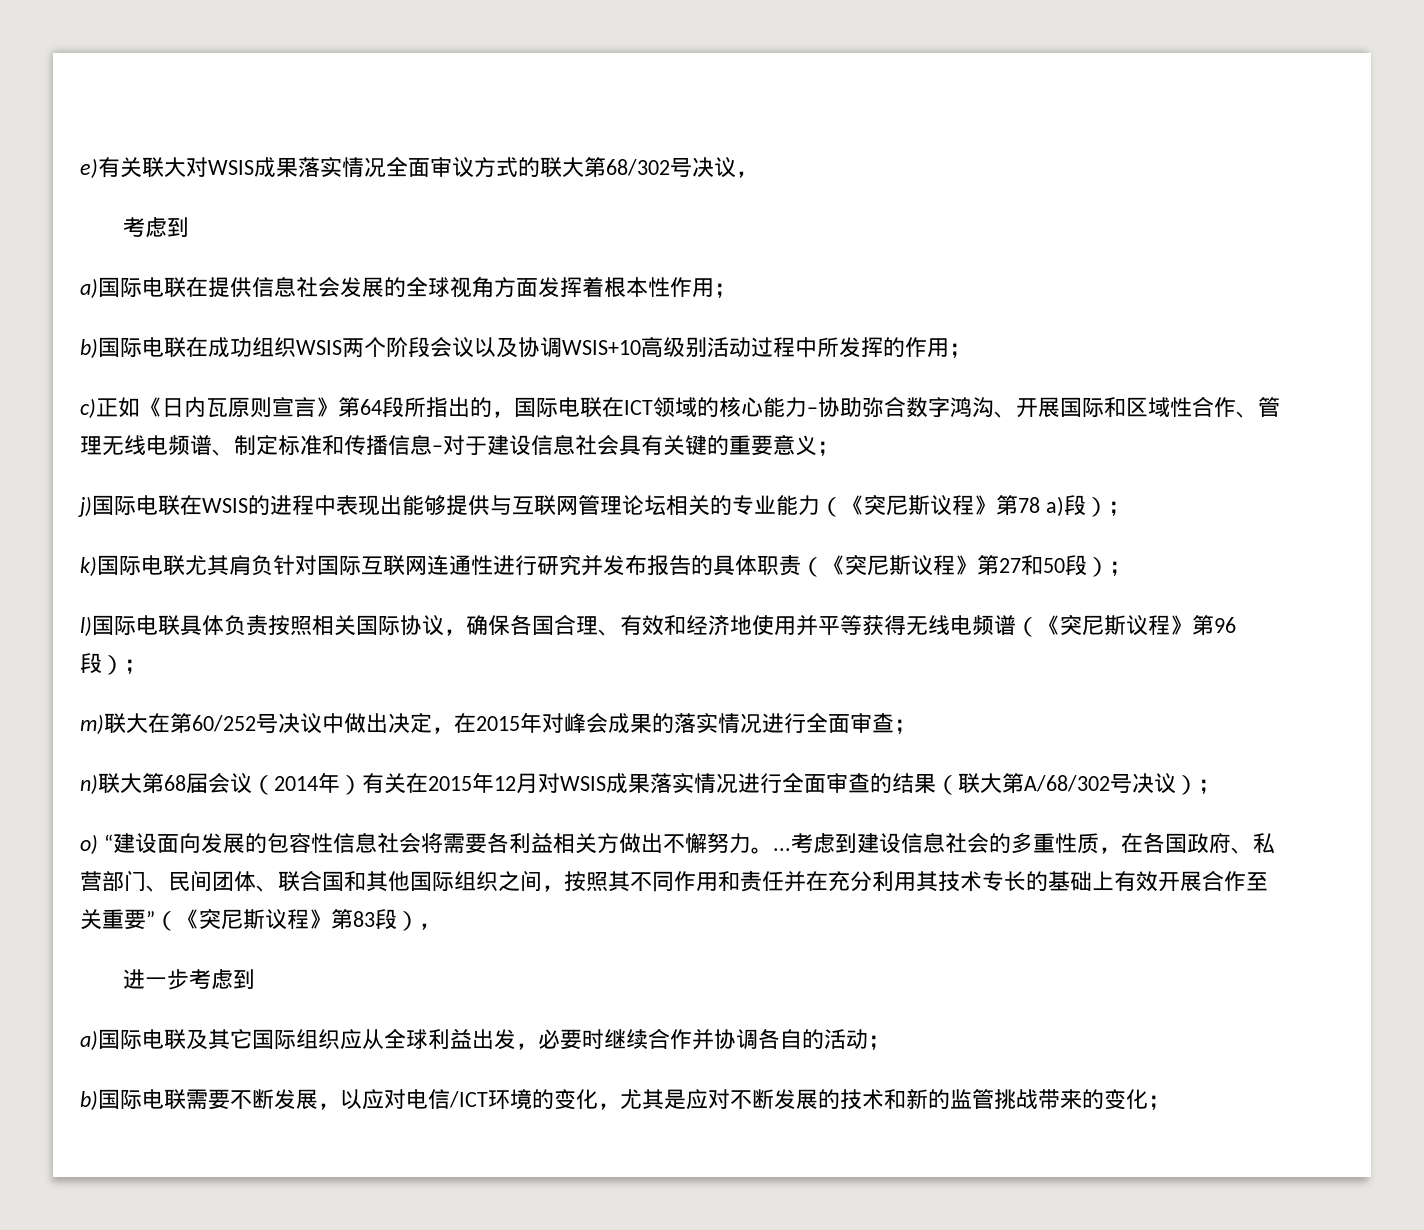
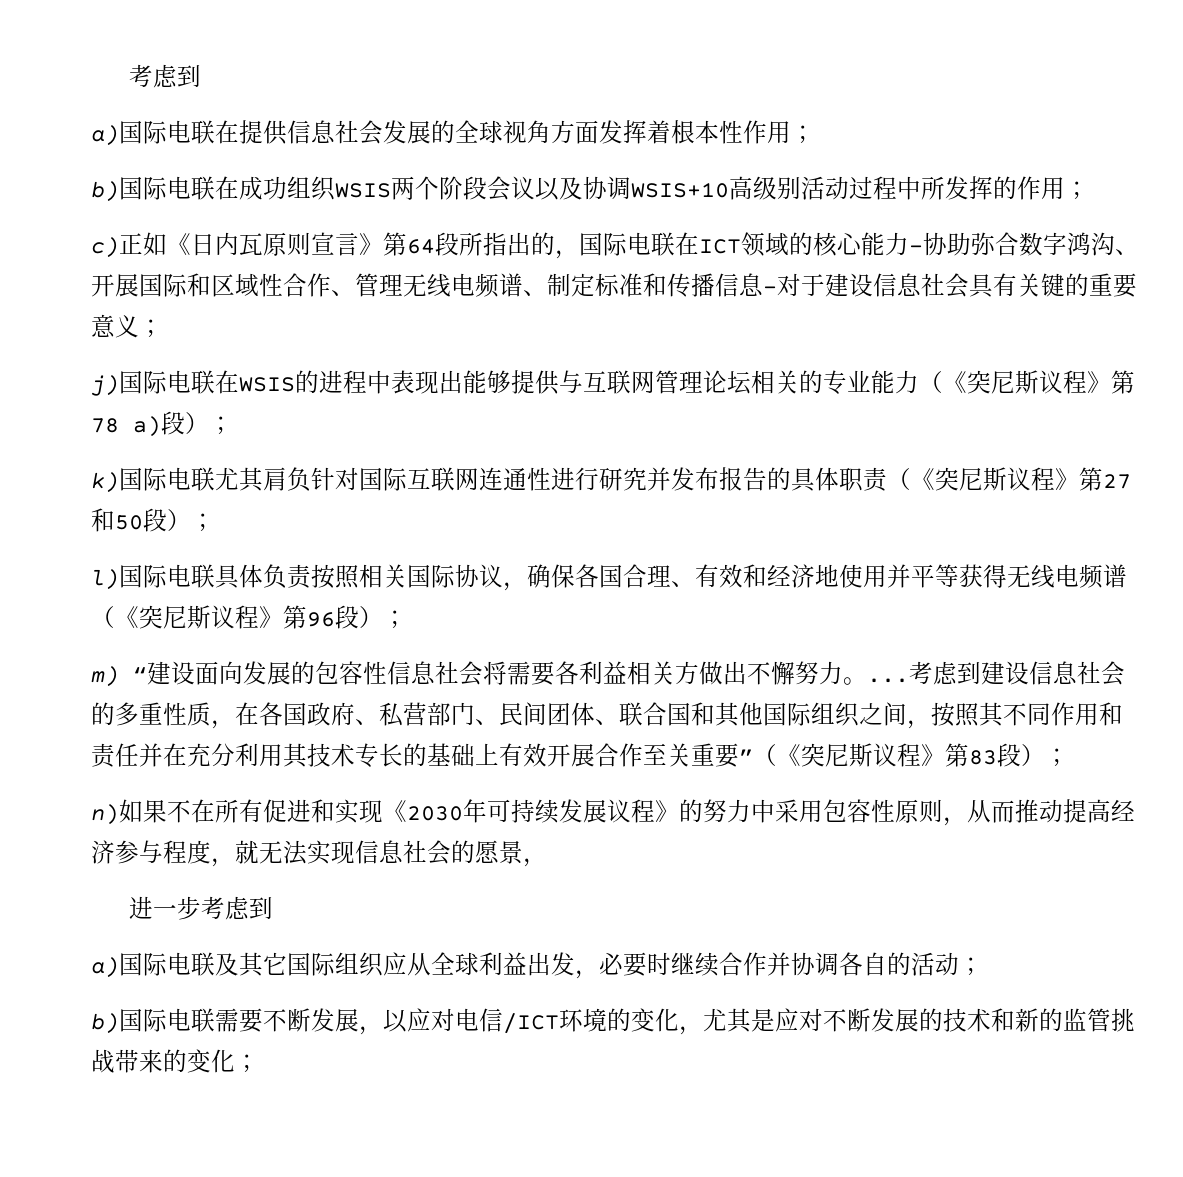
- e)有关联大对WSIS成果落实情况全面审议方式的联大第68/302号决议，
- m)联大在第60/252号决议中做出决定，在2015年对峰会成果的落实情况进行全面审查；
- n)联大第68届会议（2014年）有关在2015年12月对WSIS成果落实情况进行全面审查的结果（联大第A/68/302号决议）；
- o) “建设面向发展的包容性信息社会将需要各利益相关方做出不懈努力。...
+ m) “建设面向发展的包容性信息社会将需要各利益相关方做出不懈努力。...
- 考虑到建设信息社会的多重性质，在各国政府、私营部门、民间团体、联合国和其他国际组织之间，按照其不同作用和责任并在充分利用其技术专长的基础上有效开展合作至关重要”（《突尼斯议程》第83段），
+ 考虑到建设信息社会的多重性质，在各国政府、私营部门、民间团体、联合国和其他国际组织之间，按照其不同作用和责任并在充分利用其技术专长的基础上有效开展合作至关重要”（《突尼斯议程》第83段）；
+ n)如果不在所有促进和实现《2030年可持续发展议程》的努力中采用包容性原则，从而推动提高经济参与程度，就无法实现信息社会的愿景，

